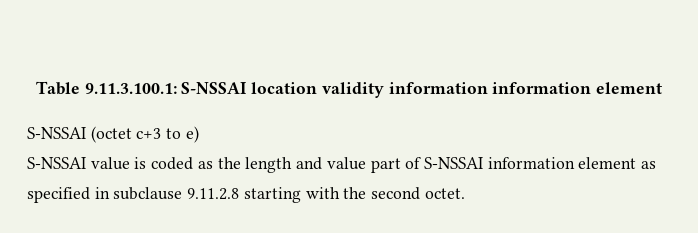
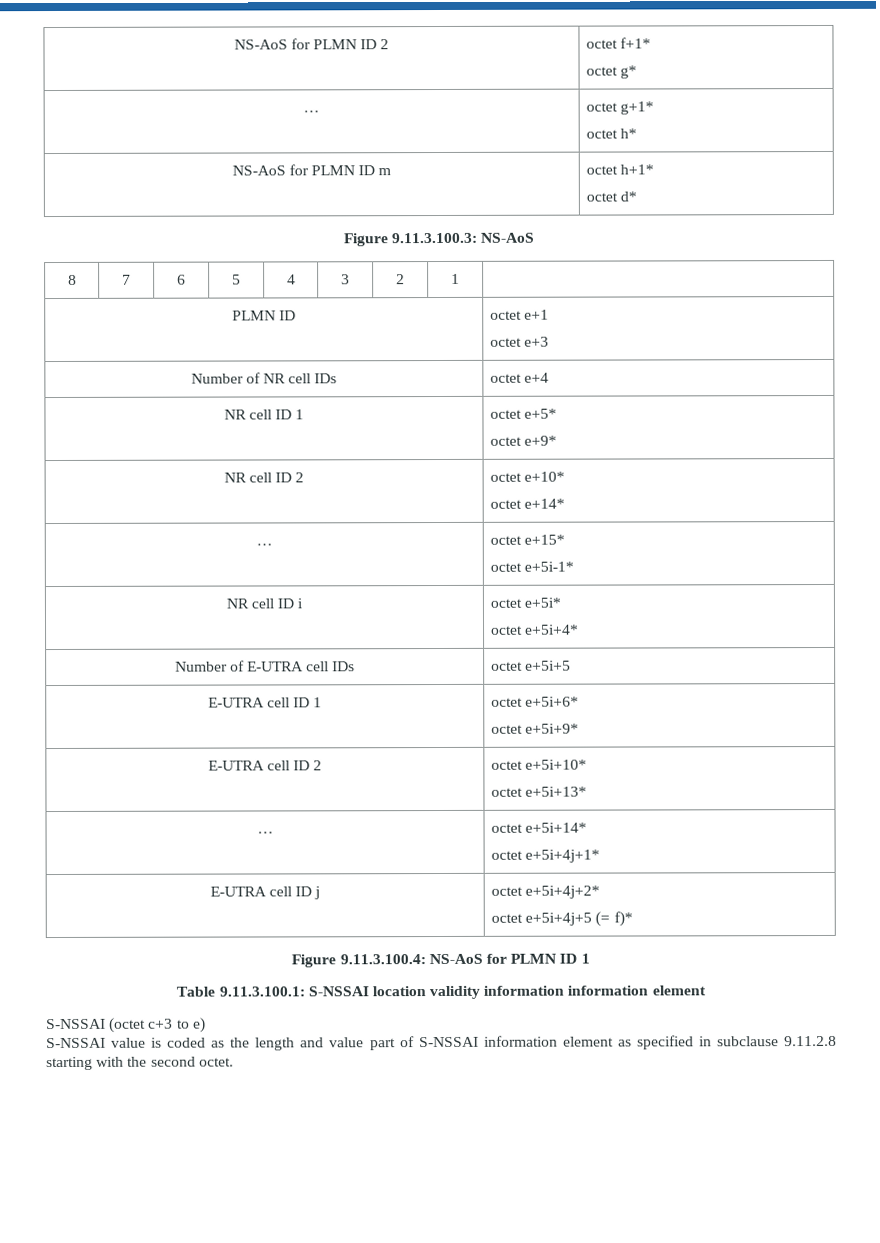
+ NS-AoS for PLMN ID 2 | octet f+1*
+ octet g*
+ … | octet g+1*
+ octet h*
+ NS-AoS for PLMN ID m | octet h+1*
+ octet d*
+ Figure 9.11.3.100.3: NS-AoS
+ 8 | 7 | 6 | 5 | 4 | 3 | 2 | 1 |
+ PLMN ID | octet e+1
+ octet e+3
+ Number of NR cell IDs | octet e+4
+ NR cell ID 1 | octet e+5*
+ octet e+9*
+ NR cell ID 2 | octet e+10*
+ octet e+14*
+ … | octet e+15*
+ octet e+5i-1*
+ NR cell ID i | octet e+5i*
+ octet e+5i+4*
+ Number of E-UTRA cell IDs | octet e+5i+5
+ E-UTRA cell ID 1 | octet e+5i+6*
+ octet e+5i+9*
+ E-UTRA cell ID 2 | octet e+5i+10*
+ octet e+5i+13*
+ … | octet e+5i+14*
+ octet e+5i+4j+1*
+ E-UTRA cell ID j | octet e+5i+4j+2*
+ octet e+5i+4j+5 (= f)*
+ Figure 9.11.3.100.4: NS-AoS for PLMN ID 1

